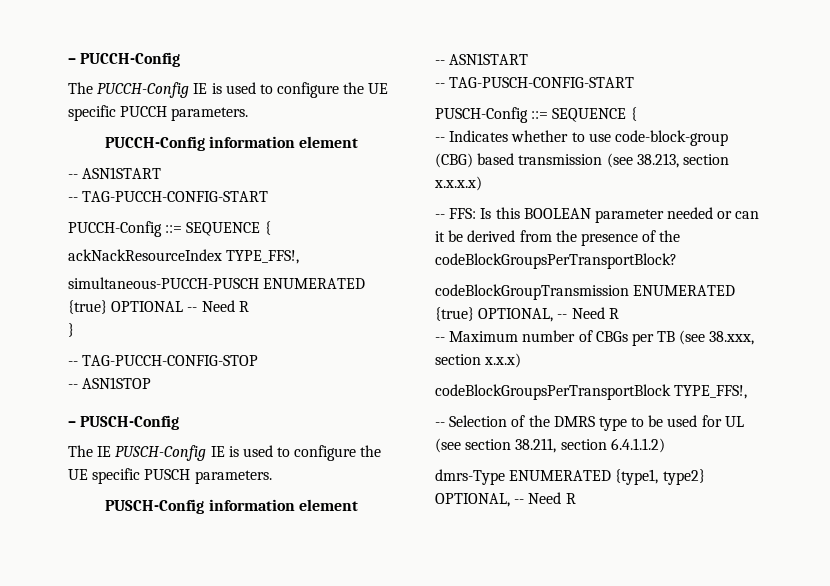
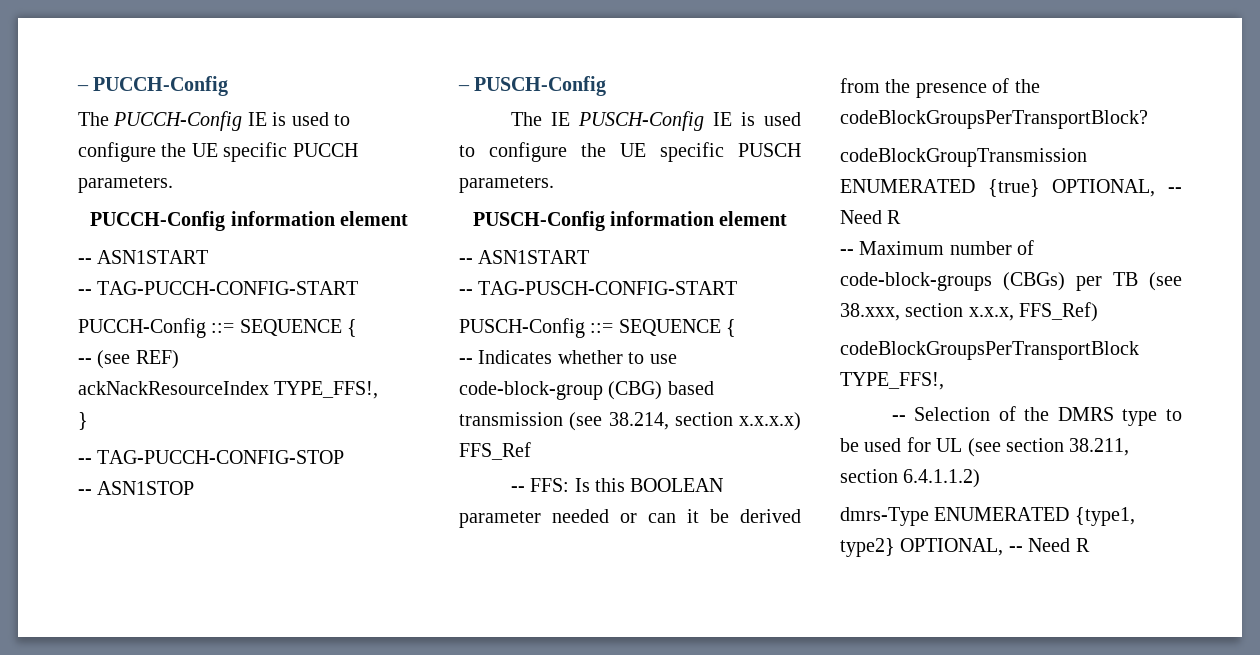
+ -- (see REF)
- simultaneous-PUCCH-PUSCH ENUMERATED {true} OPTIONAL -- Need R
- -- Indicates whether to use code-block-group (CBG) based transmission (see 38.213, section x.x.x.x)
+ -- Indicates whether to use code-block-group (CBG) based transmission (see 38.214, section x.x.x.x) FFS_Ref
- -- Maximum number of CBGs per TB (see 38.xxx, section x.x.x)
+ -- Maximum number of code-block-groups (CBGs) per TB (see 38.xxx, section x.x.x, FFS_Ref)

